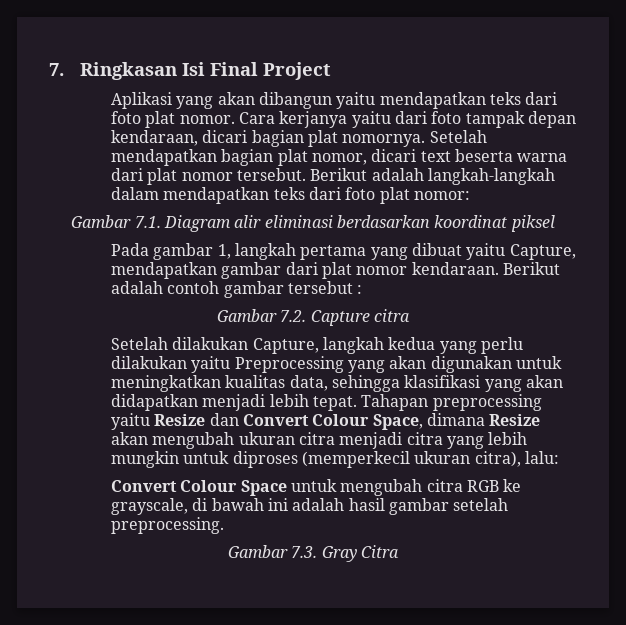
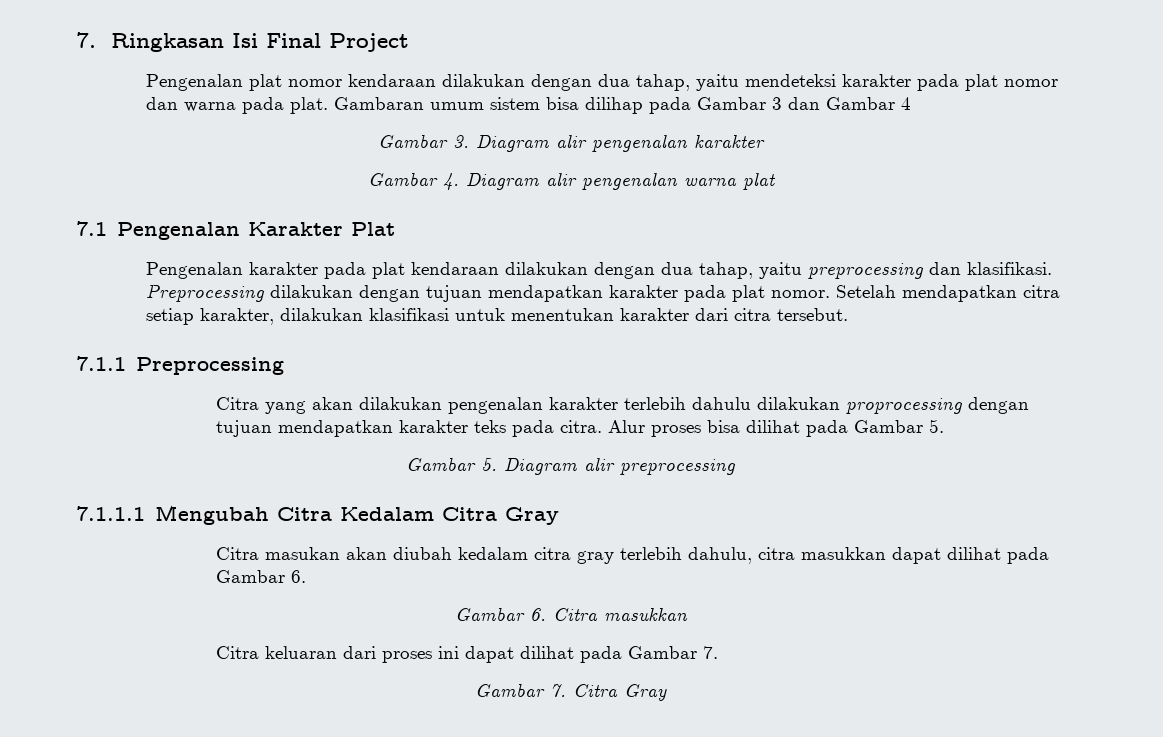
- Aplikasi yang akan dibangun yaitu mendapatkan teks dari foto plat nomor. Cara kerjanya yaitu dari foto tampak depan kendaraan, dicari bagian plat nomornya. Setelah mendapatkan bagian plat nomor, dicari text beserta warna dari plat nomor tersebut. Berikut adalah langkah-langkah dalam mendapatkan teks dari foto plat nomor:
- Gambar 7.1. Diagram alir eliminasi berdasarkan koordinat piksel
- Pada gambar 1, langkah pertama yang dibuat yaitu Capture, mendapatkan gambar dari plat nomor kendaraan. Berikut adalah contoh gambar tersebut :
- Gambar 7.2. Capture citra
- Setelah dilakukan Capture, langkah kedua yang perlu dilakukan yaitu Preprocessing yang akan digunakan untuk meningkatkan kualitas data, sehingga klasifikasi yang akan didapatkan menjadi lebih tepat. Tahapan preprocessing yaitu Resize dan Convert Colour Space, dimana Resize akan mengubah ukuran citra menjadi citra yang lebih mungkin untuk diproses (memperkecil ukuran citra), lalu:
- Convert Colour Space untuk mengubah citra RGB ke grayscale, di bawah ini adalah hasil gambar setelah preprocessing.
- Gambar 7.3. Gray Citra
+ Pengenalan plat nomor kendaraan dilakukan dengan dua tahap, yaitu mendeteksi karakter pada plat nomor dan warna pada plat. Gambaran umum sistem bisa dilihap pada Gambar 3 dan Gambar 4
+ Gambar 3. Diagram alir pengenalan karakter
+ Gambar 4. Diagram alir pengenalan warna plat
+ 7.1 Pengenalan Karakter Plat
+ Pengenalan karakter pada plat kendaraan dilakukan dengan dua tahap, yaitu preprocessing dan klasifikasi. Preprocessing dilakukan dengan tujuan mendapatkan karakter pada plat nomor. Setelah mendapatkan citra setiap karakter, dilakukan klasifikasi untuk menentukan karakter dari citra tersebut.
+ 7.1.1 Preprocessing
+ Citra yang akan dilakukan pengenalan karakter terlebih dahulu dilakukan proprocessing dengan tujuan mendapatkan karakter teks pada citra. Alur proses bisa dilihat pada Gambar 5.
+ Gambar 5. Diagram alir preprocessing
+ 7.1.1.1 Mengubah Citra Kedalam Citra Gray
+ Citra masukan akan diubah kedalam citra gray terlebih dahulu, citra masukkan dapat dilihat pada Gambar 6.
+ Gambar 6. Citra masukkan
+ Citra keluaran dari proses ini dapat dilihat pada Gambar 7.
+ Gambar 7. Citra Gray

